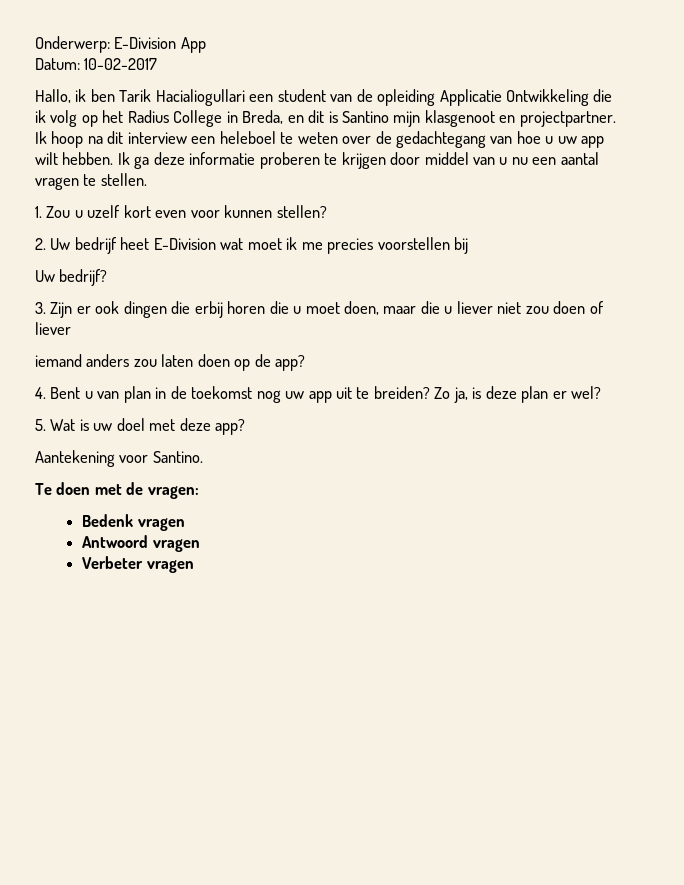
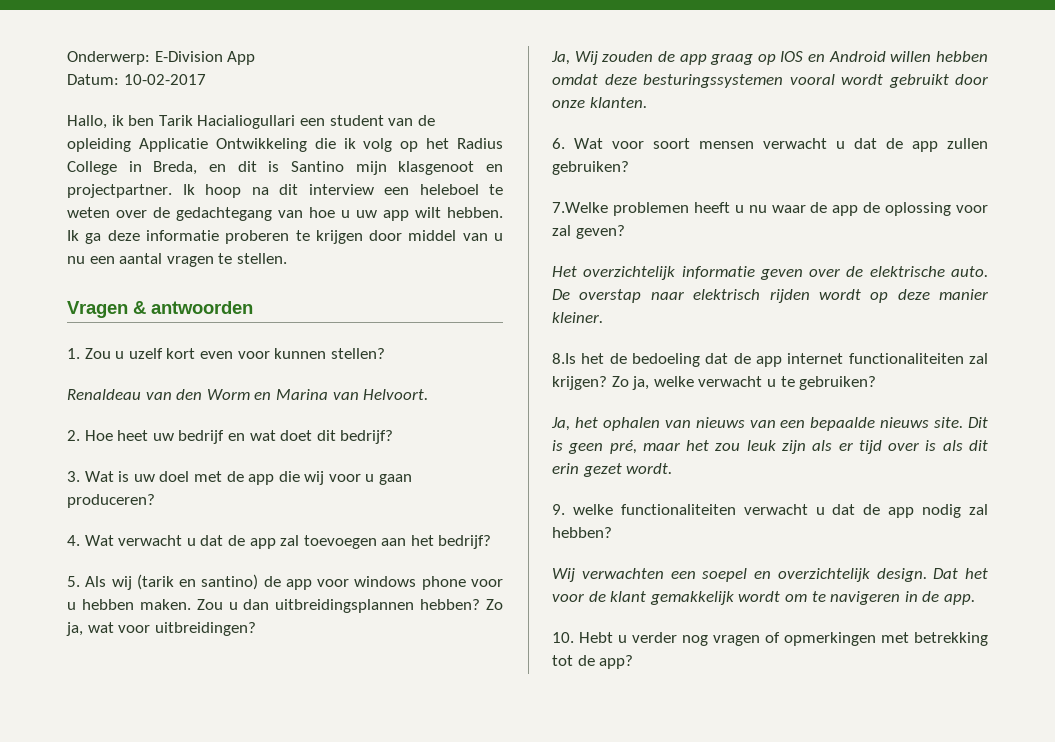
+ Vragen & antwoorden
- 2. Uw bedrijf heet E-Division wat moet ik me precies voorstellen bij
- Uw bedrijf?
- 3. Zijn er ook dingen die erbij horen die u moet doen, maar die u liever niet zou doen of liever
- iemand anders zou laten doen op de app?
- 4. Bent u van plan in de toekomst nog uw app uit te breiden? Zo ja, is deze plan er wel?
- 5. Wat is uw doel met deze app?
- Aantekening voor Santino.
- Te doen met de vragen:
- Bedenk vragen
- Antwoord vragen
- Verbeter vragen
+ Renaldeau van den Worm en Marina van Helvoort.
+ 2. Hoe heet uw bedrijf en wat doet dit bedrijf?
+ 3. Wat is uw doel met de app die wij voor u gaan produceren?
+ 4. Wat verwacht u dat de app zal toevoegen aan het bedrijf?
+ 5. Als wij (tarik en santino) de app voor windows phone voor u hebben maken. Zou u dan uitbreidingsplannen hebben? Zo ja, wat voor uitbreidingen?
+ Ja, Wij zouden de app graag op IOS en Android willen hebben omdat deze besturingssystemen vooral wordt gebruikt door onze klanten.
+ 6. Wat voor soort mensen verwacht u dat de app zullen gebruiken?
+ 7.Welke problemen heeft u nu waar de app de oplossing voor zal geven?
+ Het overzichtelijk informatie geven over de elektrische auto. De overstap naar elektrisch rijden wordt op deze manier kleiner.
+ 8.Is het de bedoeling dat de app internet functionaliteiten zal krijgen? Zo ja, welke verwacht u te gebruiken?
+ Ja, het ophalen van nieuws van een bepaalde nieuws site. Dit is geen pré, maar het zou leuk zijn als er tijd over is als dit erin gezet wordt.
+ 9. welke functionaliteiten verwacht u dat de app nodig zal hebben?
+ Wij verwachten een soepel en overzichtelijk design. Dat het voor de klant gemakkelijk wordt om te navigeren in de app.
+ 10. Hebt u verder nog vragen of opmerkingen met betrekking tot de app?

